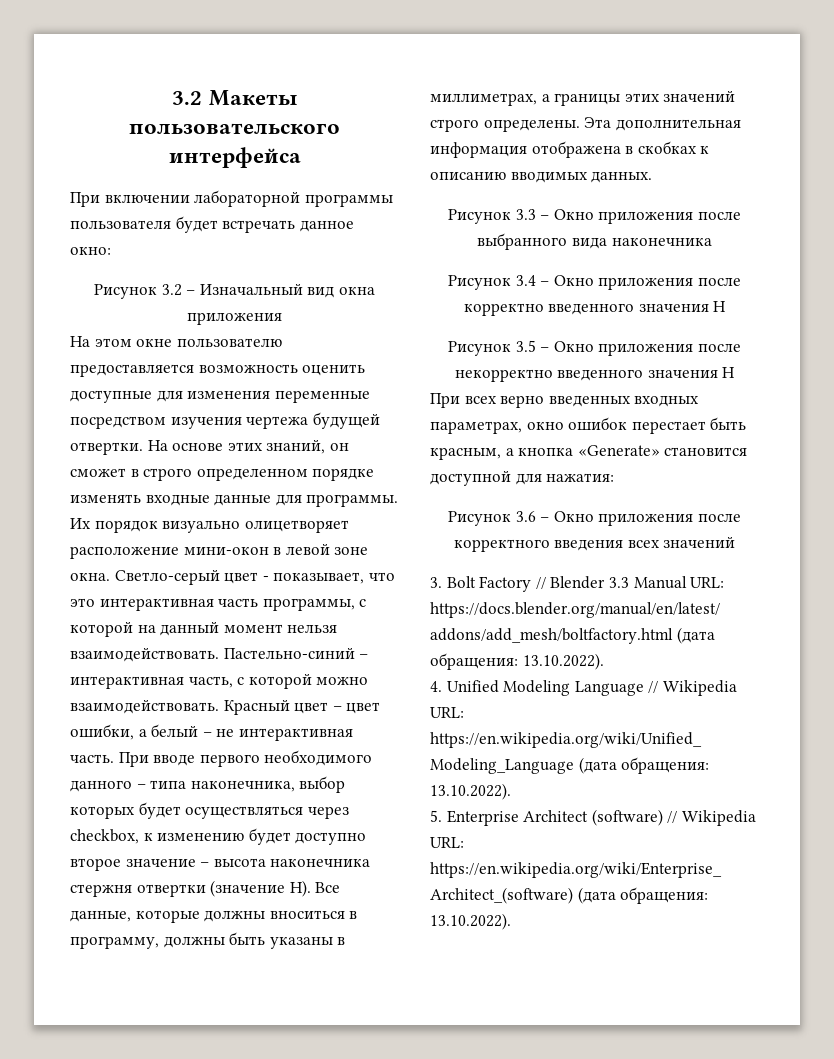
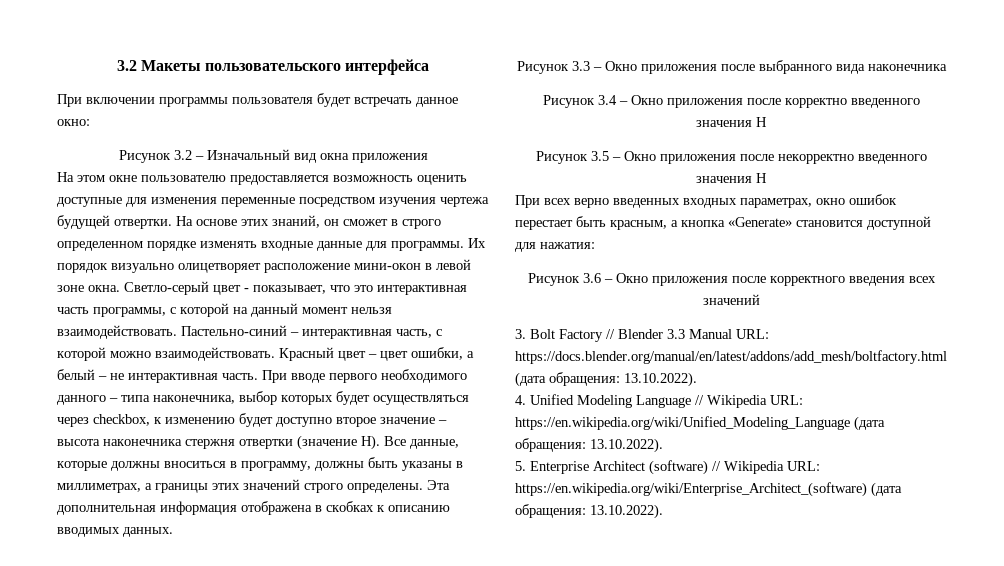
- При включении лабораторной программы пользователя будет встречать данное окно:
+ При включении программы пользователя будет встречать данное окно:

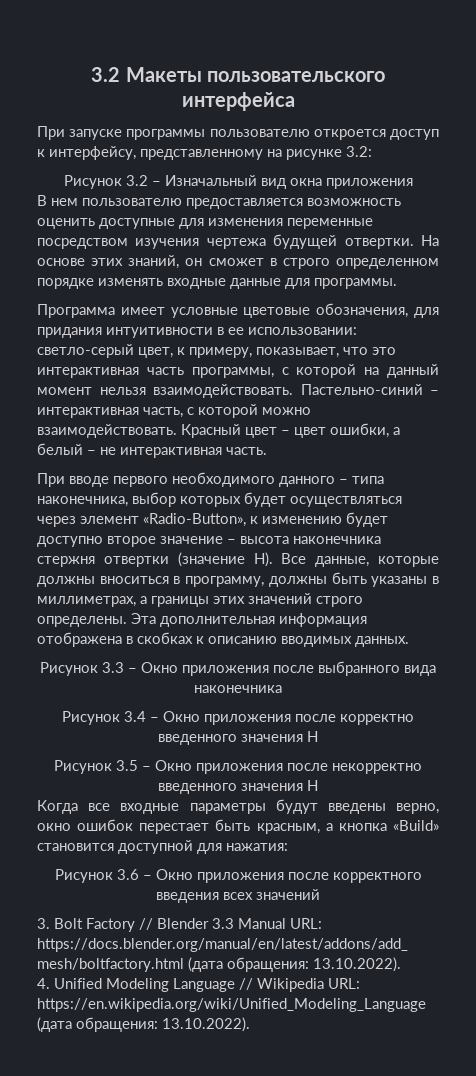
- При включении программы пользователя будет встречать данное окно:
+ При запуске программы пользователю откроется доступ к интерфейсу, представленному на рисунке 3.2:
- На этом окне пользователю предоставляется возможность оценить доступные для изменения переменные посредством изучения чертежа будущей отвертки.
+ В нем пользователю предоставляется возможность оценить доступные для изменения переменные посредством изучения чертежа будущей отвертки.
- На основе этих знаний, он сможет в строго определенном порядке изменять входные данные для программы. Их порядок визуально олицетворяет расположение мини-окон в левой зоне окна. Светло-серый цвет - показывает, что это интерактивная часть программы, с которой на данный момент нельзя взаимодействовать.
+ На основе этих знаний, он сможет в строго определенном порядке изменять входные данные для программы.
+ Программа имеет условные цветовые обозначения, для придания интуитивности в ее использовании: светло-серый цвет, к примеру, показывает, что это интерактивная часть программы, с которой на данный момент нельзя взаимодействовать.
- Красный цвет – цвет ошибки, а белый – не интерактивная часть. При вводе первого необходимого данного – типа наконечника, выбор которых будет осуществляться через checkbox, к изменению будет доступно второе значение – высота наконечника стержня отвертки (значение H). Все данные, которые должны вноситься в программу, должны быть указаны в миллиметрах, а границы этих значений строго определены.
+ Красный цвет – цвет ошибки, а белый – не интерактивная часть.
+ При вводе первого необходимого данного – типа наконечника, выбор которых будет осуществляться через элемент «Radio-Button», к изменению будет доступно второе значение – высота наконечника стержня отвертки (значение H). Все данные, которые должны вноситься в программу, должны быть указаны в миллиметрах, а границы этих значений строго определены.
- При всех верно введенных входных параметрах, окно ошибок перестает быть красным, а кнопка «Generate» становится доступной для нажатия:
+ Когда все входные параметры будут введены верно, окно ошибок перестает быть красным, а кнопка «Build» становится доступной для нажатия:
- 5. Enterprise Architect (software) // Wikipedia URL: https://en.wikipedia.org/wiki/Enterprise_Architect_(software) (дата обращения: 13.10.2022).

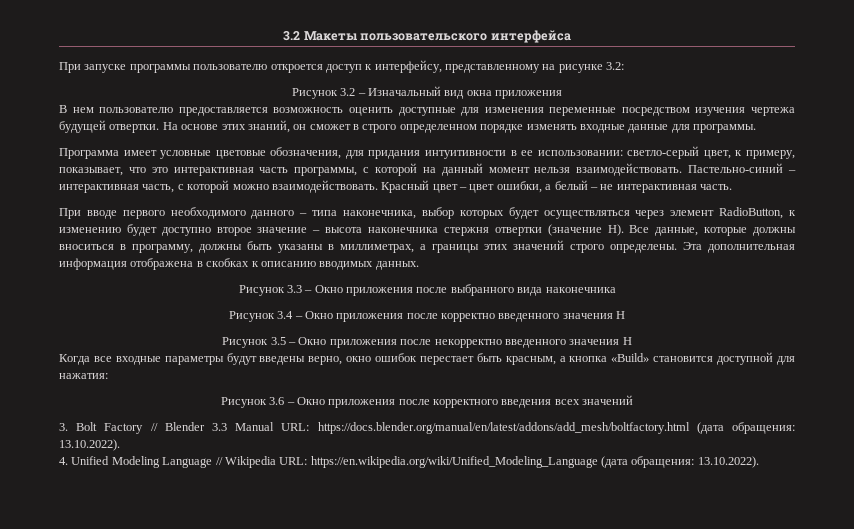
- При вводе первого необходимого данного – типа наконечника, выбор которых будет осуществляться через элемент «Radio-Button», к изменению будет доступно второе значение – высота наконечника стержня отвертки (значение H). Все данные, которые должны вноситься в программу, должны быть указаны в миллиметрах, а границы этих значений строго определены.
+ При вводе первого необходимого данного – типа наконечника, выбор которых будет осуществляться через элемент RadioButton, к изменению будет доступно второе значение – высота наконечника стержня отвертки (значение H). Все данные, которые должны вноситься в программу, должны быть указаны в миллиметрах, а границы этих значений строго определены.

